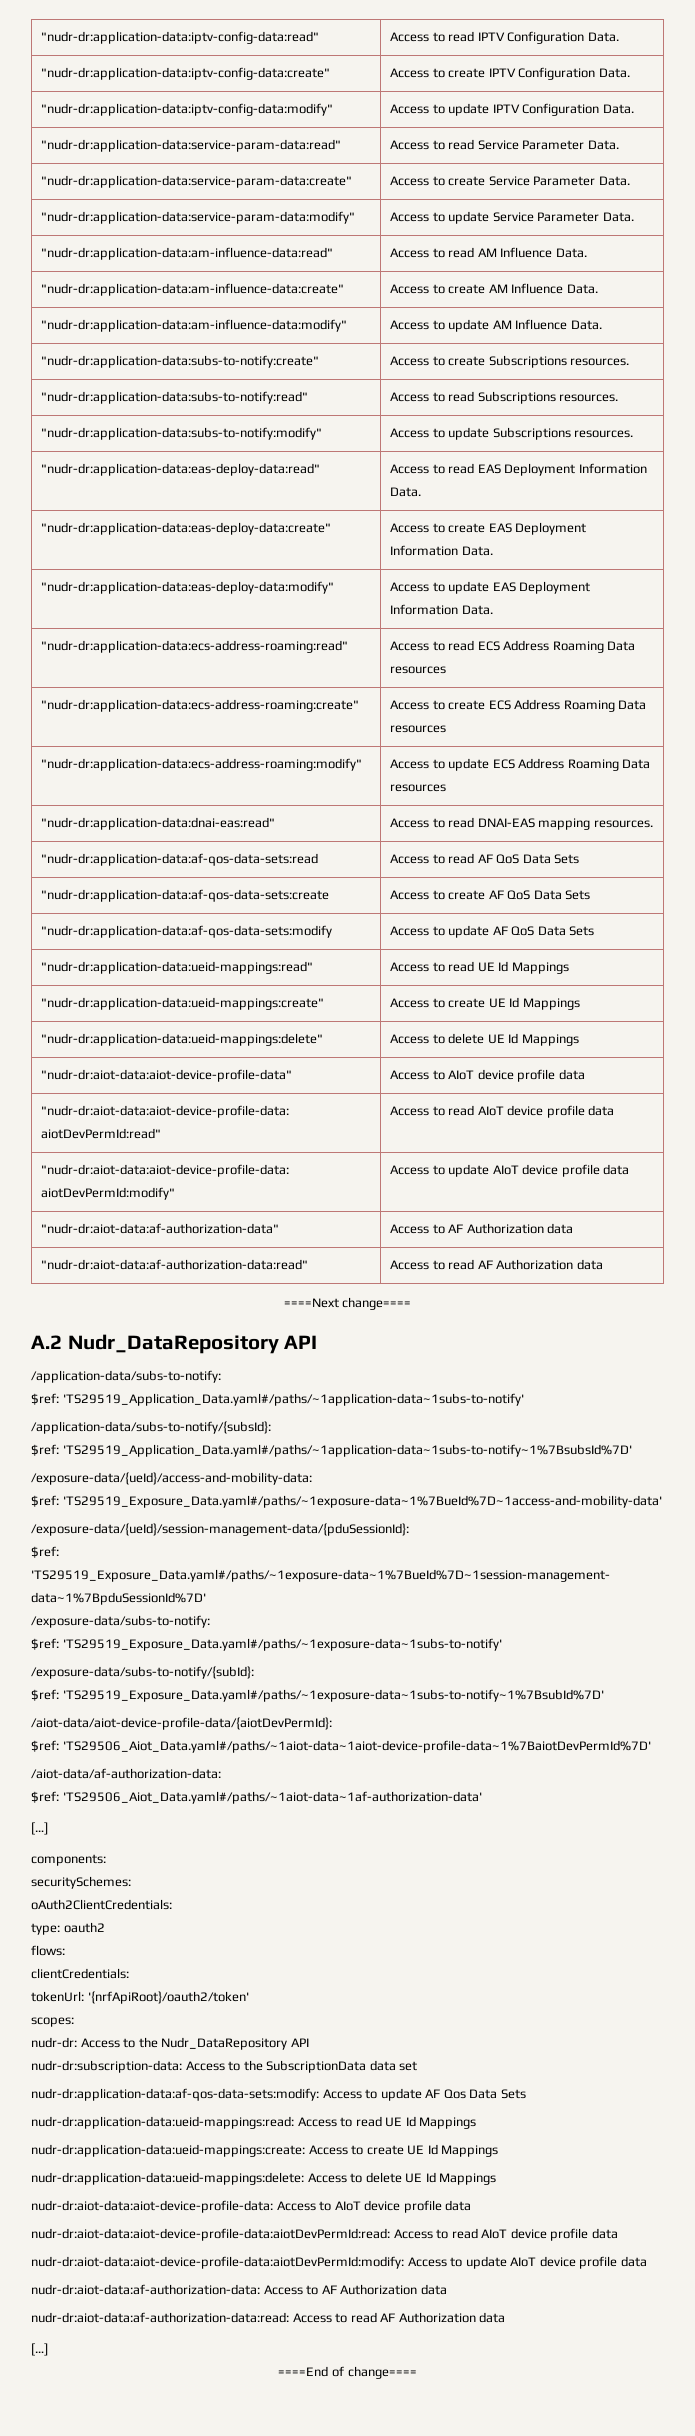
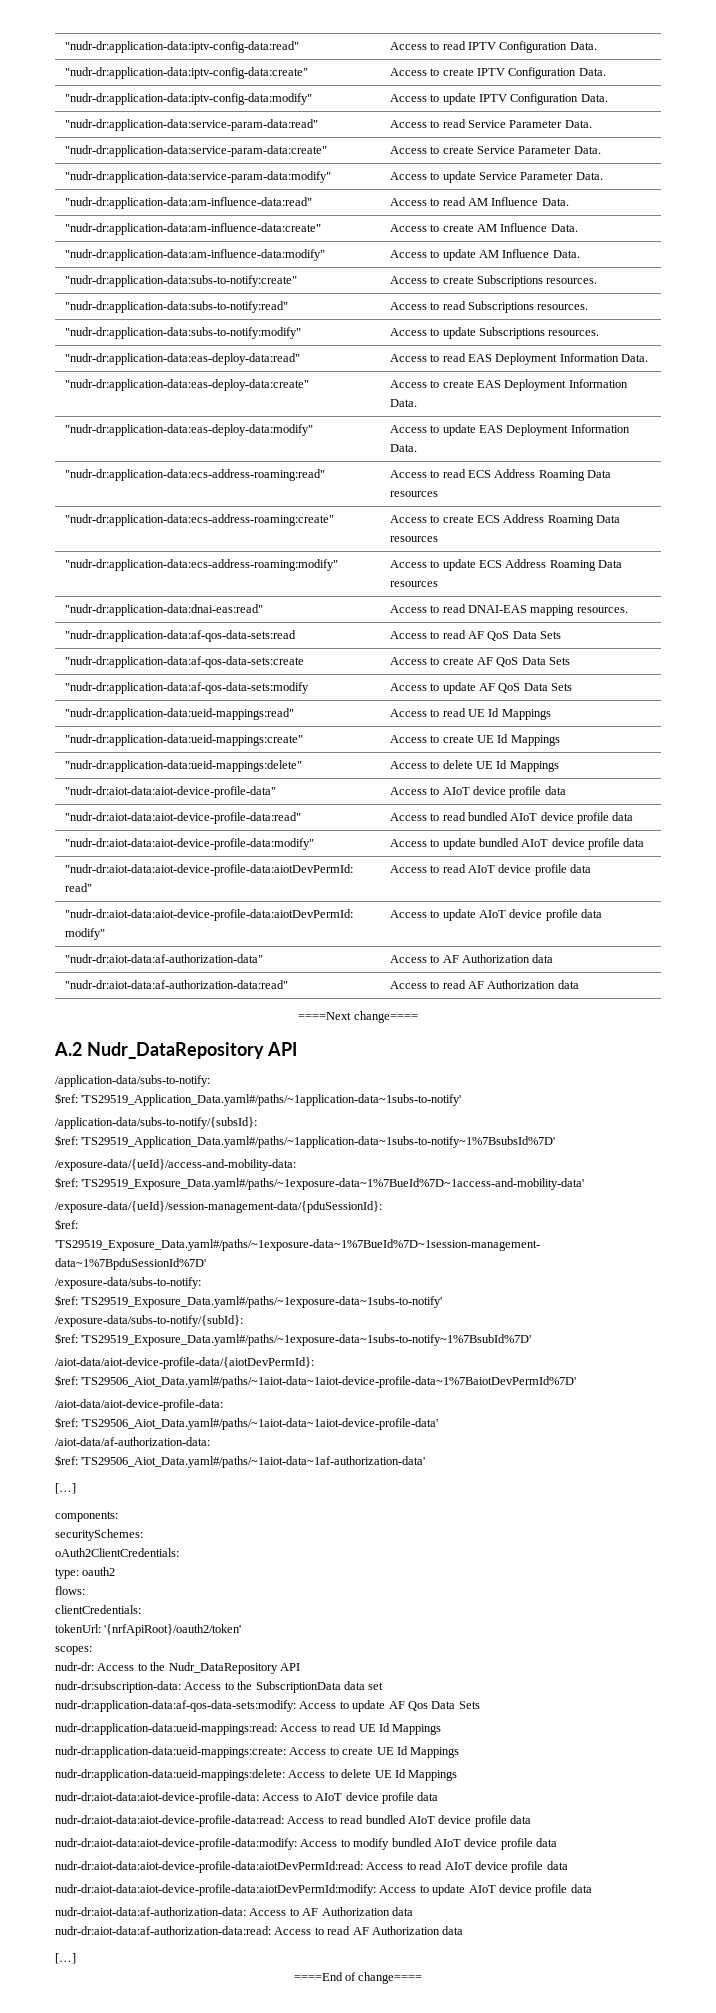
+ "nudr-dr:aiot-data:aiot-device-profile-data:read" | Access to read bundled AIoT device profile data
+ "nudr-dr:aiot-data:aiot-device-profile-data:modify" | Access to update bundled AIoT device profile data
+ /aiot-data/aiot-device-profile-data:
+ $ref: 'TS29506_Aiot_Data.yaml#/paths/~1aiot-data~1aiot-device-profile-data'
+ nudr-dr:aiot-data:aiot-device-profile-data:read: Access to read bundled AIoT device profile data
+ nudr-dr:aiot-data:aiot-device-profile-data:modify: Access to modify bundled AIoT device profile data

